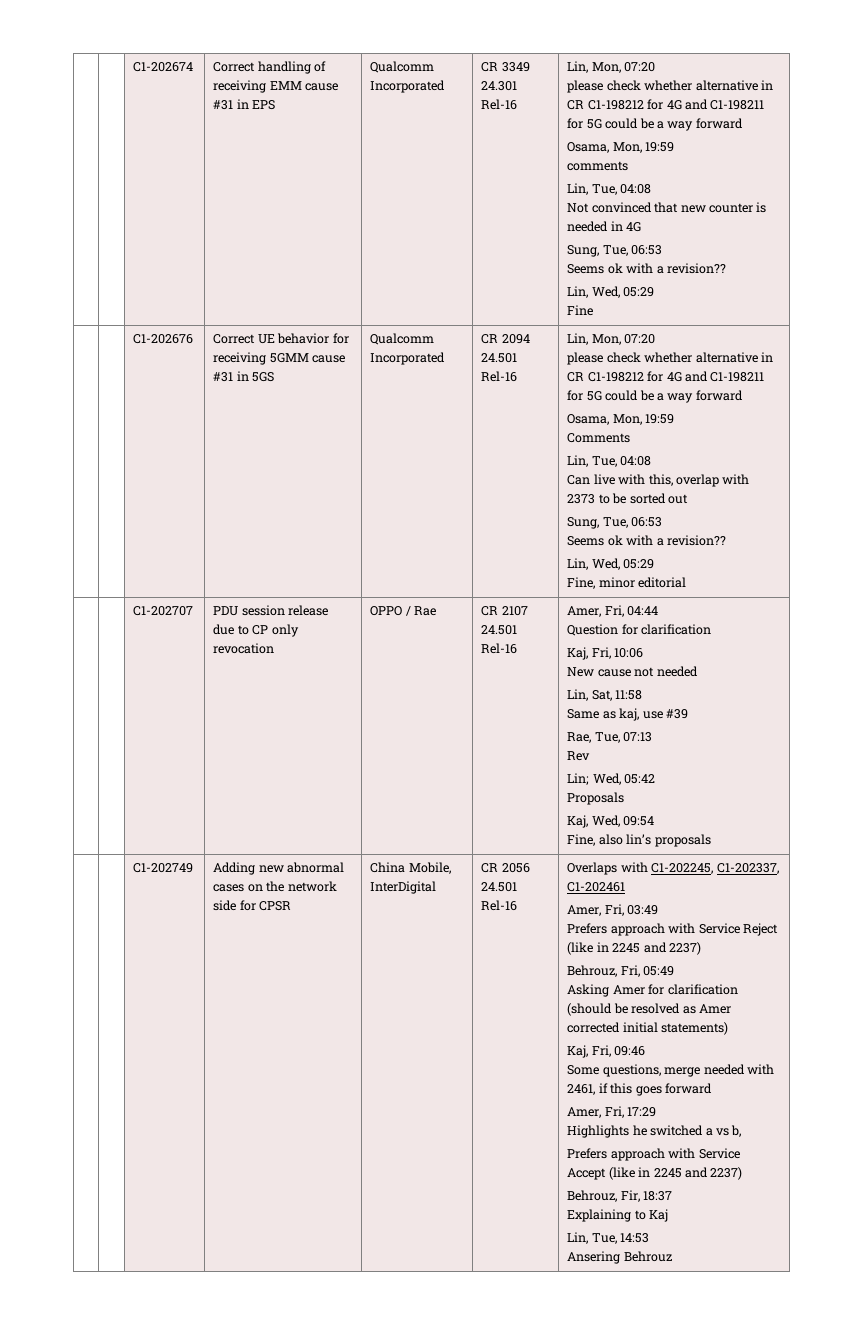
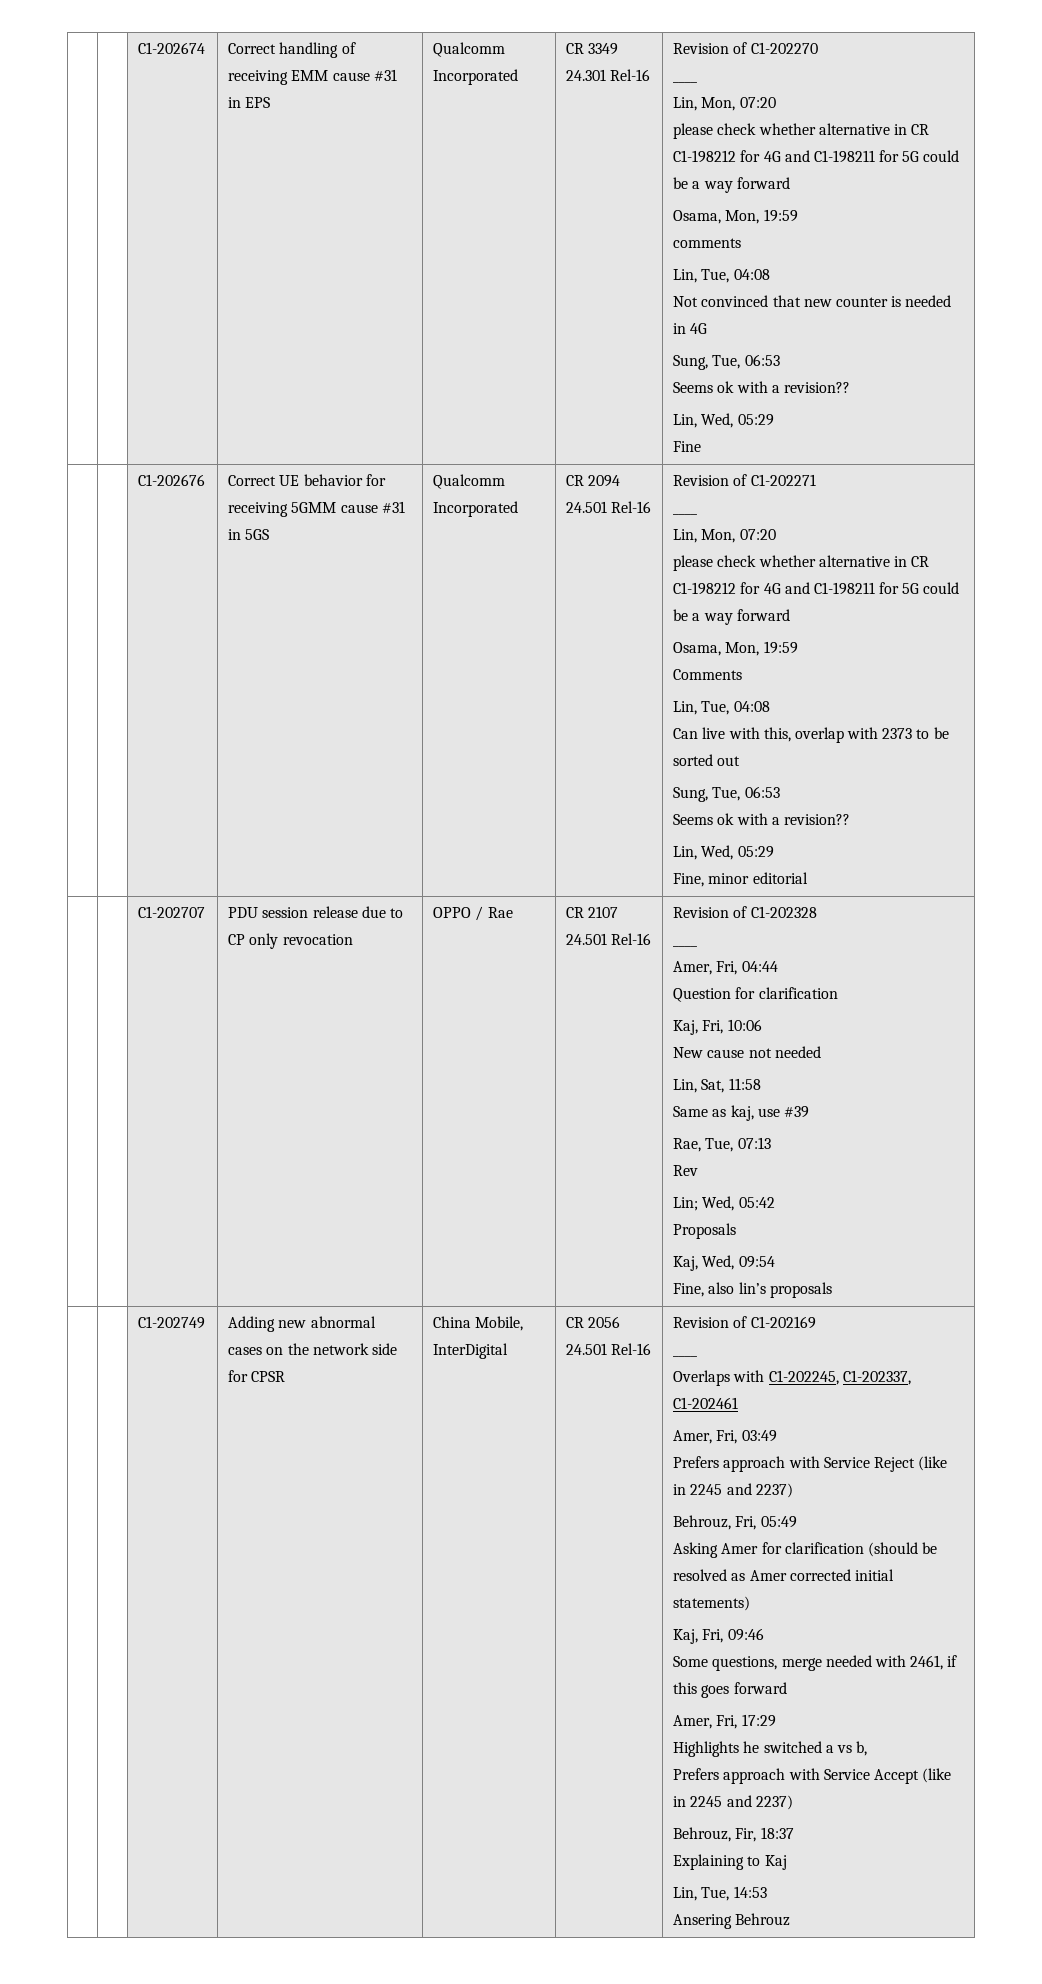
+ Revision of C1-202270
+ ____
+ Revision of C1-202271
+ ____
+ Revision of C1-202328
+ ____
+ Revision of C1-202169
+ ____

